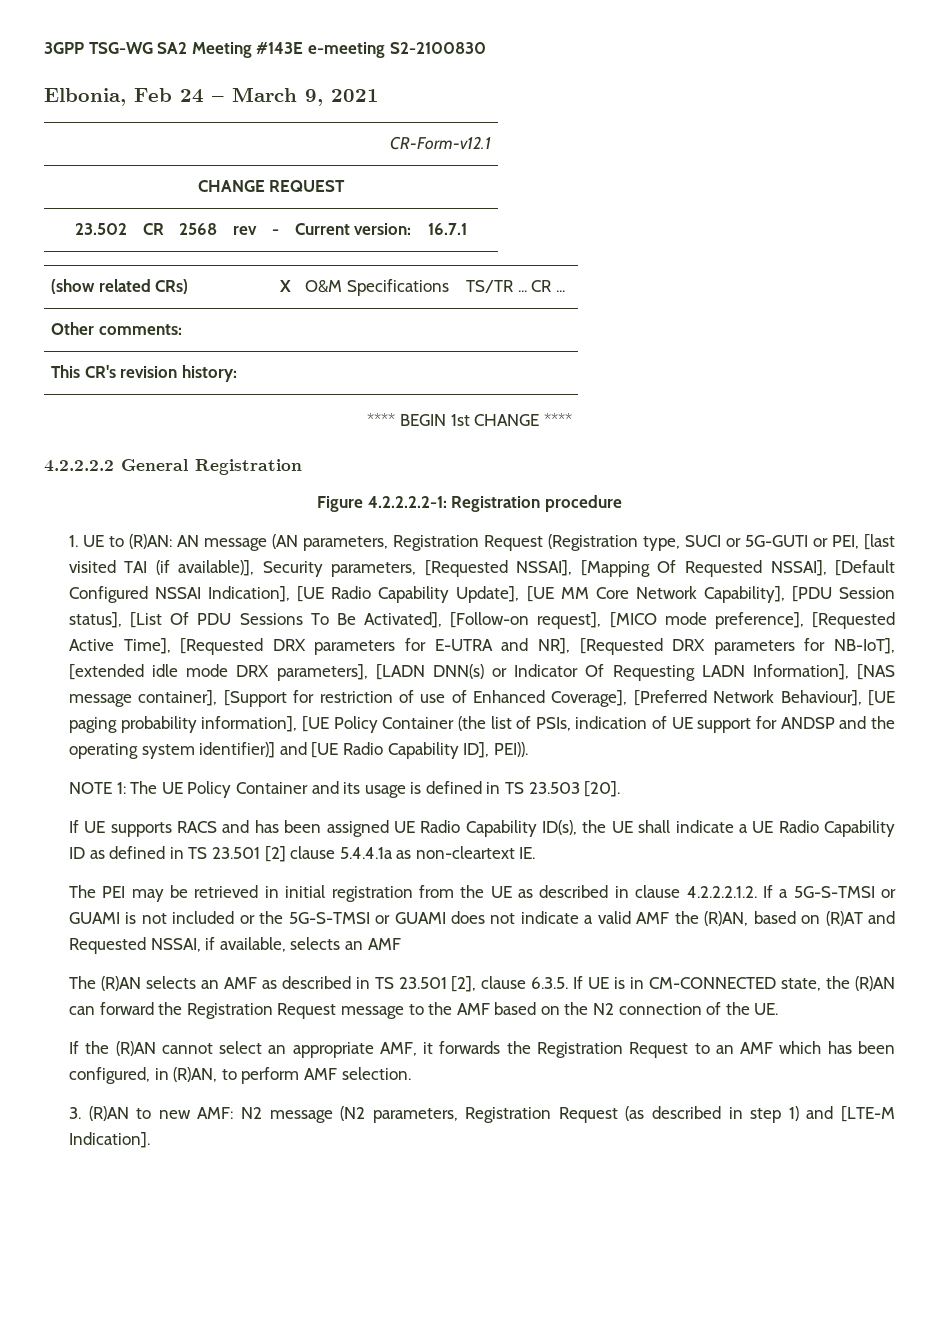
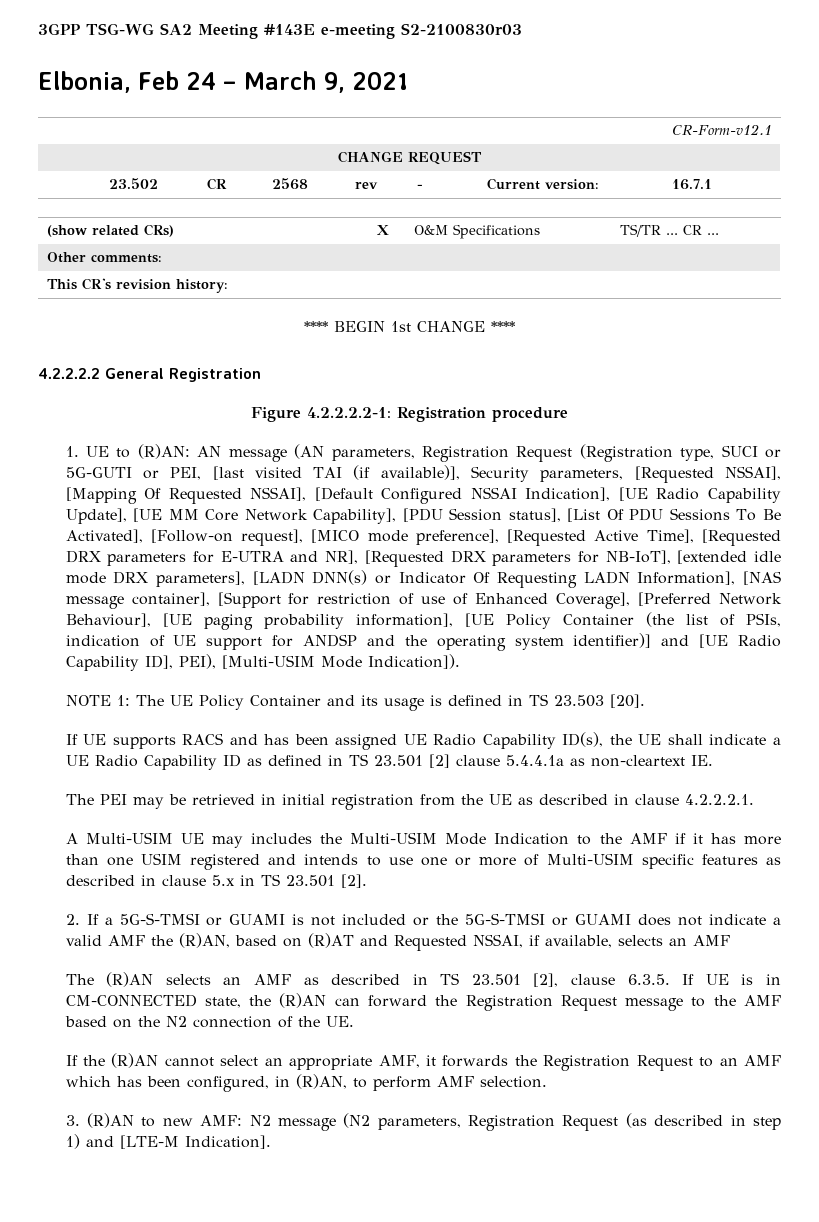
- 3GPP TSG-WG SA2 Meeting #143E e-meeting S2-2100830
+ 3GPP TSG-WG SA2 Meeting #143E e-meeting S2-2100830r03
- AN message (AN parameters, Registration Request (Registration type, SUCI or 5G-GUTI or PEI, [last visited TAI (if available)], Security parameters, [Requested NSSAI], [Mapping Of Requested NSSAI], [Default Configured NSSAI Indication], [UE Radio Capability Update], [UE MM Core Network Capability], [PDU Session status], [List Of PDU Sessions To Be Activated], [Follow-on request], [MICO mode preference], [Requested Active Time], [Requested DRX parameters for E-UTRA and NR], [Requested DRX parameters for NB-IoT], [extended idle mode DRX parameters], [LADN DNN(s) or Indicator Of Requesting LADN Information], [NAS message container], [Support for restriction of use of Enhanced Coverage], [Preferred Network Behaviour], [UE paging probability information], [UE Policy Container (the list of PSIs, indication of UE support for ANDSP and the operating system identifier)] and [UE Radio Capability ID], PEI)).
+ AN message (AN parameters, Registration Request (Registration type, SUCI or 5G-GUTI or PEI, [last visited TAI (if available)], Security parameters, [Requested NSSAI], [Mapping Of Requested NSSAI], [Default Configured NSSAI Indication], [UE Radio Capability Update], [UE MM Core Network Capability], [PDU Session status], [List Of PDU Sessions To Be Activated], [Follow-on request], [MICO mode preference], [Requested Active Time], [Requested DRX parameters for E-UTRA and NR], [Requested DRX parameters for NB-IoT], [extended idle mode DRX parameters], [LADN DNN(s) or Indicator Of Requesting LADN Information], [NAS message container], [Support for restriction of use of Enhanced Coverage], [Preferred Network Behaviour], [UE paging probability information], [UE Policy Container (the list of PSIs, indication of UE support for ANDSP and the operating system identifier)] and [UE Radio Capability ID], PEI), [Multi-USIM Mode Indication]).
- The PEI may be retrieved in initial registration from the UE as described in clause 4.2.2.2.1.2. If a 5G-S-TMSI or GUAMI is not included or the 5G-S-TMSI or GUAMI does not indicate a valid AMF the (R)AN, based on (R)AT and Requested NSSAI, if available, selects an AMF
+ The PEI may be retrieved in initial registration from the UE as described in clause 4.2.2.2.1.
+ A Multi-USIM UE may includes the Multi-USIM Mode Indication to the AMF if it has more than one USIM registered and intends to use one or more of Multi-USIM specific features as described in clause 5.x in TS 23.501 [2].
+ 2. If a 5G-S-TMSI or GUAMI is not included or the 5G-S-TMSI or GUAMI does not indicate a valid AMF the (R)AN, based on (R)AT and Requested NSSAI, if available, selects an AMF

